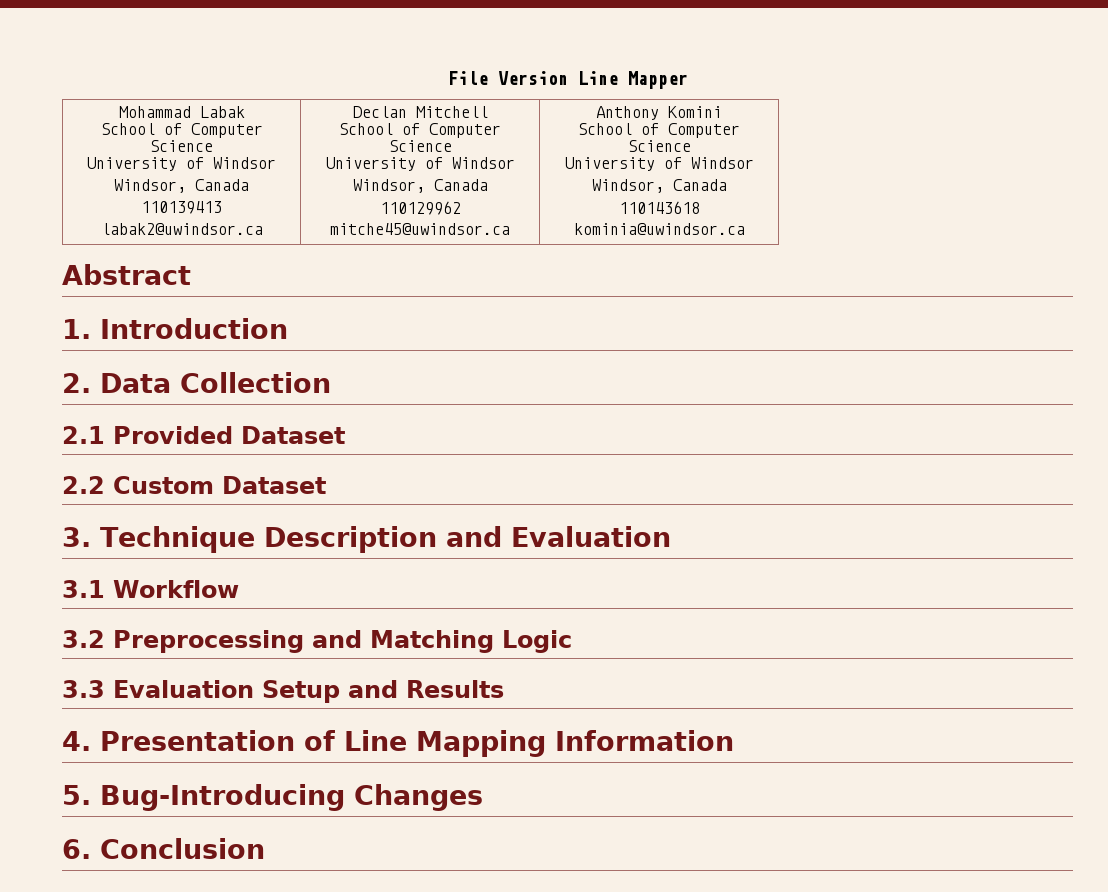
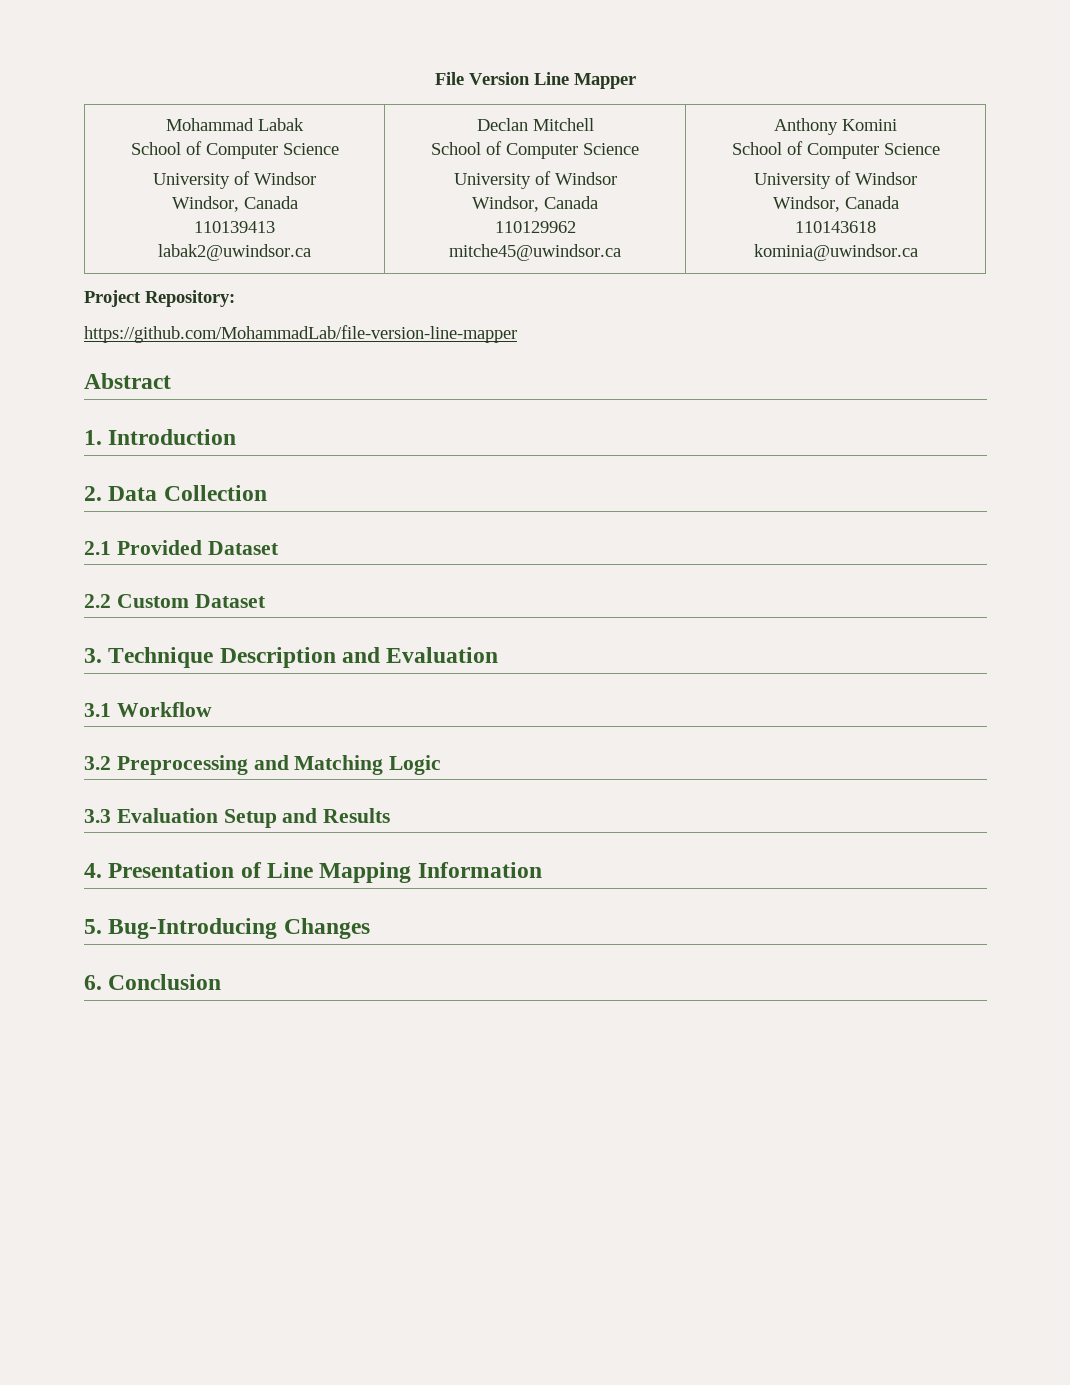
+ Project Repository:
+ https://github.com/MohammadLab/file-version-line-mapper

